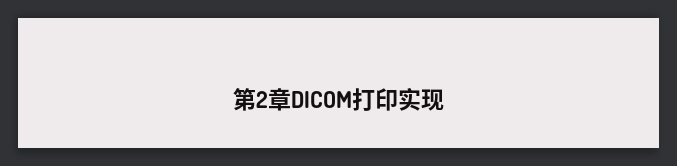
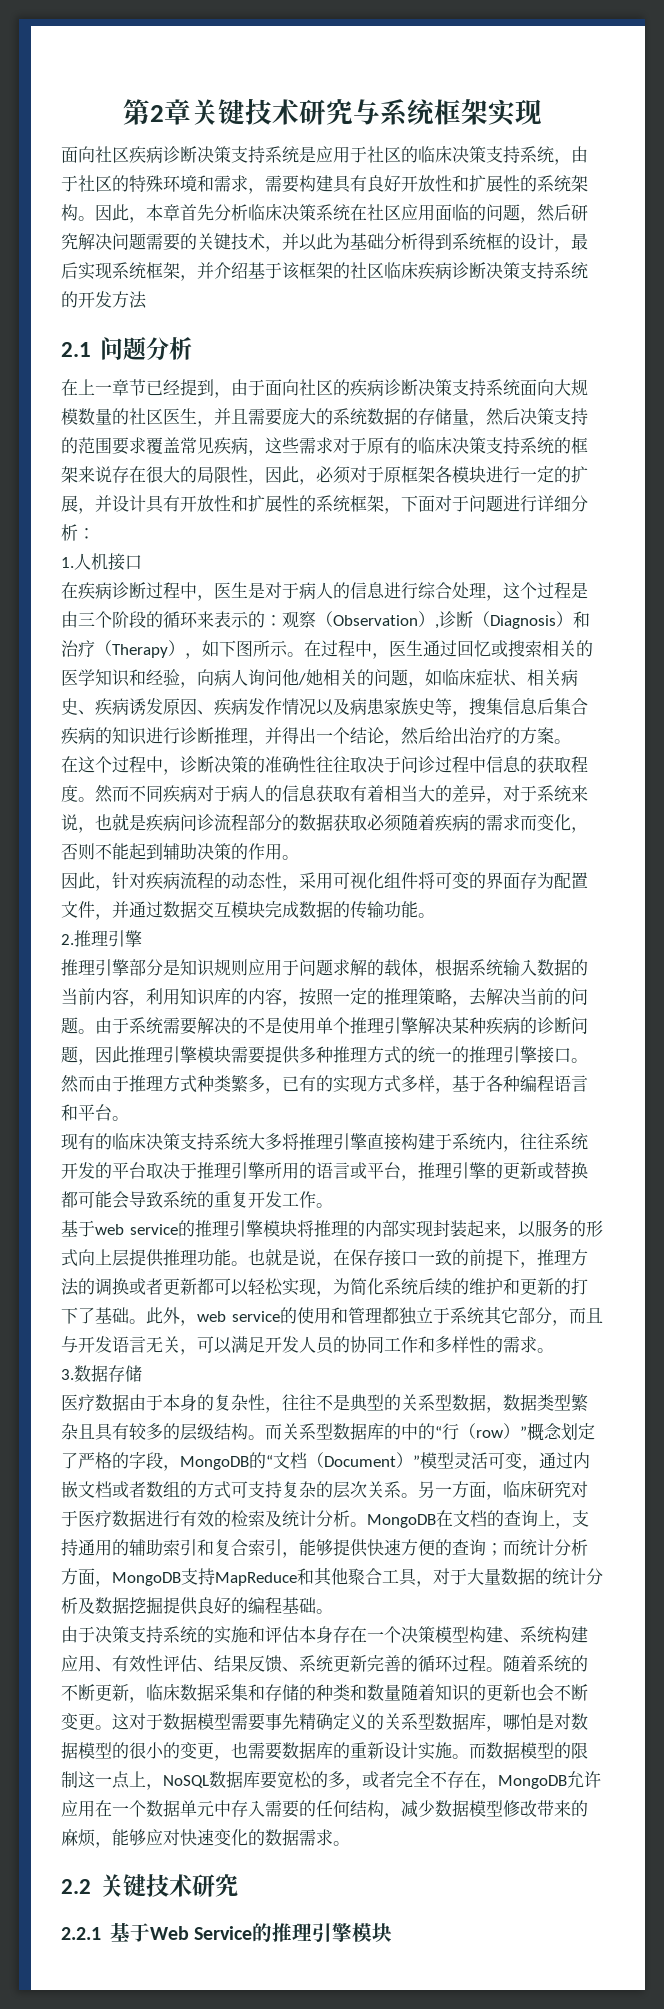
- 第2章DICOM打印实现
+ 第2章关键技术研究与系统框架实现
+ 面向社区疾病诊断决策支持系统是应用于社区的临床决策支持系统，由于社区的特殊环境和需求，需要构建具有良好开放性和扩展性的系统架构。因此，本章首先分析临床决策系统在社区应用面临的问题，然后研究解决问题需要的关键技术，并以此为基础分析得到系统框的设计，最后实现系统框架，并介绍基于该框架的社区临床疾病诊断决策支持系统的开发方法
+ 2.1问题分析
+ 在上一章节已经提到，由于面向社区的疾病诊断决策支持系统面向大规模数量的社区医生，并且需要庞大的系统数据的存储量，然后决策支持的范围要求覆盖常见疾病，这些需求对于原有的临床决策支持系统的框架来说存在很大的局限性，因此，必须对于原框架各模块进行一定的扩展，并设计具有开放性和扩展性的系统框架，下面对于问题进行详细分析：
+ 1.人机接口
+ 在疾病诊断过程中，医生是对于病人的信息进行综合处理，这个过程是由三个阶段的循环来表示的：观察（Observation）,诊断（Diagnosis）和治疗（Therapy），如下图所示。在过程中，医生通过回忆或搜索相关的医学知识和经验，向病人询问他/她相关的问题，如临床症状、相关病史、疾病诱发原因、疾病发作情况以及病患家族史等，搜集信息后集合疾病的知识进行诊断推理，并得出一个结论，然后给出治疗的方案。
+ 在这个过程中，诊断决策的准确性往往取决于问诊过程中信息的获取程度。然而不同疾病对于病人的信息获取有着相当大的差异，对于系统来说，也就是疾病问诊流程部分的数据获取必须随着疾病的需求而变化，否则不能起到辅助决策的作用。
+ 因此，针对疾病流程的动态性，采用可视化组件将可变的界面存为配置文件，并通过数据交互模块完成数据的传输功能。
+ 2.推理引擎
+ 推理引擎部分是知识规则应用于问题求解的载体，根据系统输入数据的当前内容，利用知识库的内容，按照一定的推理策略，去解决当前的问题。由于系统需要解决的不是使用单个推理引擎解决某种疾病的诊断问题，因此推理引擎模块需要提供多种推理方式的统一的推理引擎接口。然而由于推理方式种类繁多，已有的实现方式多样，基于各种编程语言和平台。
+ 现有的临床决策支持系统大多将推理引擎直接构建于系统内，往往系统开发的平台取决于推理引擎所用的语言或平台，推理引擎的更新或替换都可能会导致系统的重复开发工作。
+ 基于web service的推理引擎模块将推理的内部实现封装起来，以服务的形式向上层提供推理功能。也就是说，在保存接口一致的前提下，推理方法的调换或者更新都可以轻松实现，为简化系统后续的维护和更新的打下了基础。此外，web service的使用和管理都独立于系统其它部分，而且与开发语言无关，可以满足开发人员的协同工作和多样性的需求。
+ 3.数据存储
+ 医疗数据由于本身的复杂性，往往不是典型的关系型数据，数据类型繁杂且具有较多的层级结构。而关系型数据库的中的“行（row）”概念划定了严格的字段，MongoDB的“文档（Document）”模型灵活可变，通过内嵌文档或者数组的方式可支持复杂的层次关系。另一方面，临床研究对于医疗数据进行有效的检索及统计分析。MongoDB在文档的查询上，支持通用的辅助索引和复合索引，能够提供快速方便的查询；而统计分析方面，MongoDB支持MapReduce和其他聚合工具，对于大量数据的统计分析及数据挖掘提供良好的编程基础。
+ 由于决策支持系统的实施和评估本身存在一个决策模型构建、系统构建应用、有效性评估、结果反馈、系统更新完善的循环过程。随着系统的不断更新，临床数据采集和存储的种类和数量随着知识的更新也会不断变更。这对于数据模型需要事先精确定义的关系型数据库，哪怕是对数据模型的很小的变更，也需要数据库的重新设计实施。而数据模型的限制这一点上，NoSQL数据库要宽松的多，或者完全不存在，MongoDB允许应用在一个数据单元中存入需要的任何结构，减少数据模型修改带来的麻烦，能够应对快速变化的数据需求。
+ 2.2关键技术研究
+ 2.2.1基于Web Service的推理引擎模块

